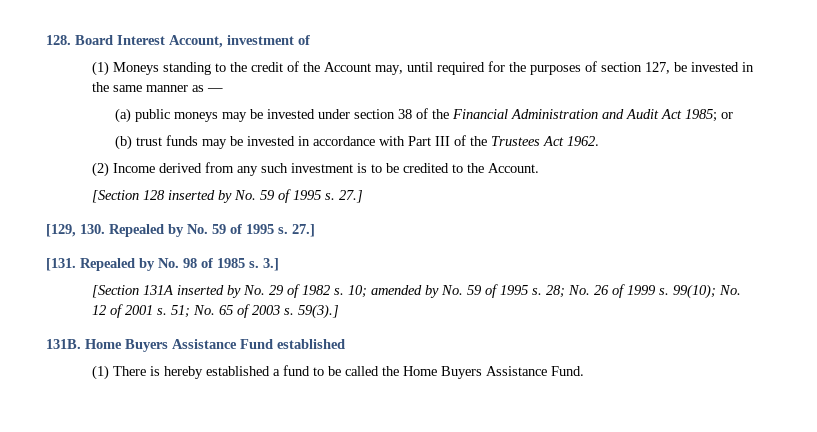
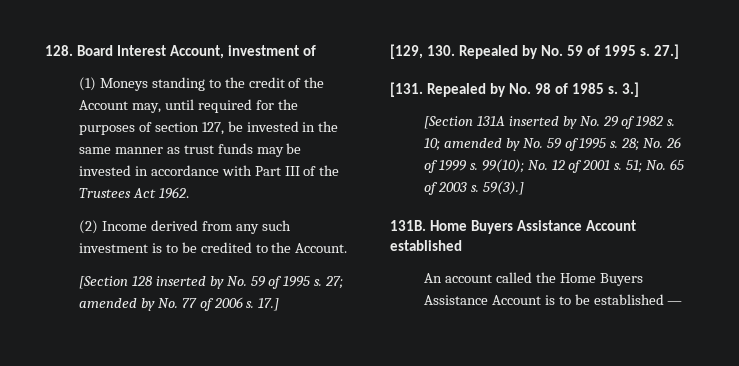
- (1) Moneys standing to the credit of the Account may, until required for the purposes of section 127, be invested in the same manner as —
- (a) public moneys may be invested under section 38 of the Financial Administration and Audit Act 1985; or
- (b) trust funds may be invested in accordance with Part III of the Trustees Act 1962.
+ (1) Moneys standing to the credit of the Account may, until required for the purposes of section 127, be invested in the same manner as trust funds may be invested in accordance with Part III of the Trustees Act 1962.
- [Section 128 inserted by No. 59 of 1995 s. 27.]
+ [Section 128 inserted by No. 59 of 1995 s. 27; amended by No. 77 of 2006 s. 17.]
- Home Buyers Assistance Fund established
+ Home Buyers Assistance Account established
- (1) There is hereby established a fund to be called the Home Buyers Assistance Fund.
+ An account called the Home Buyers Assistance Account is to be established —

